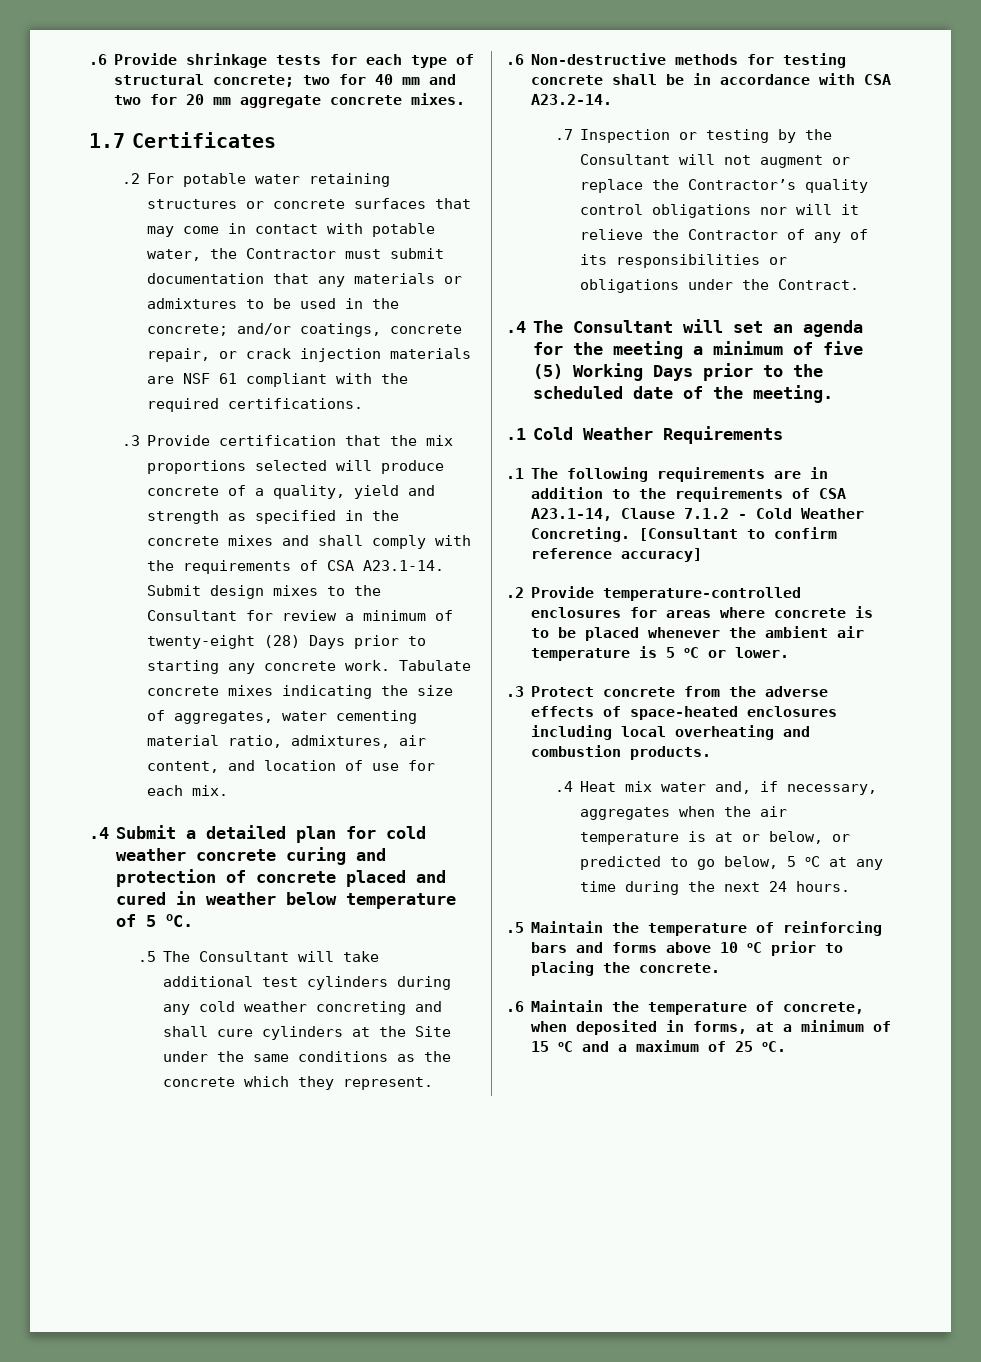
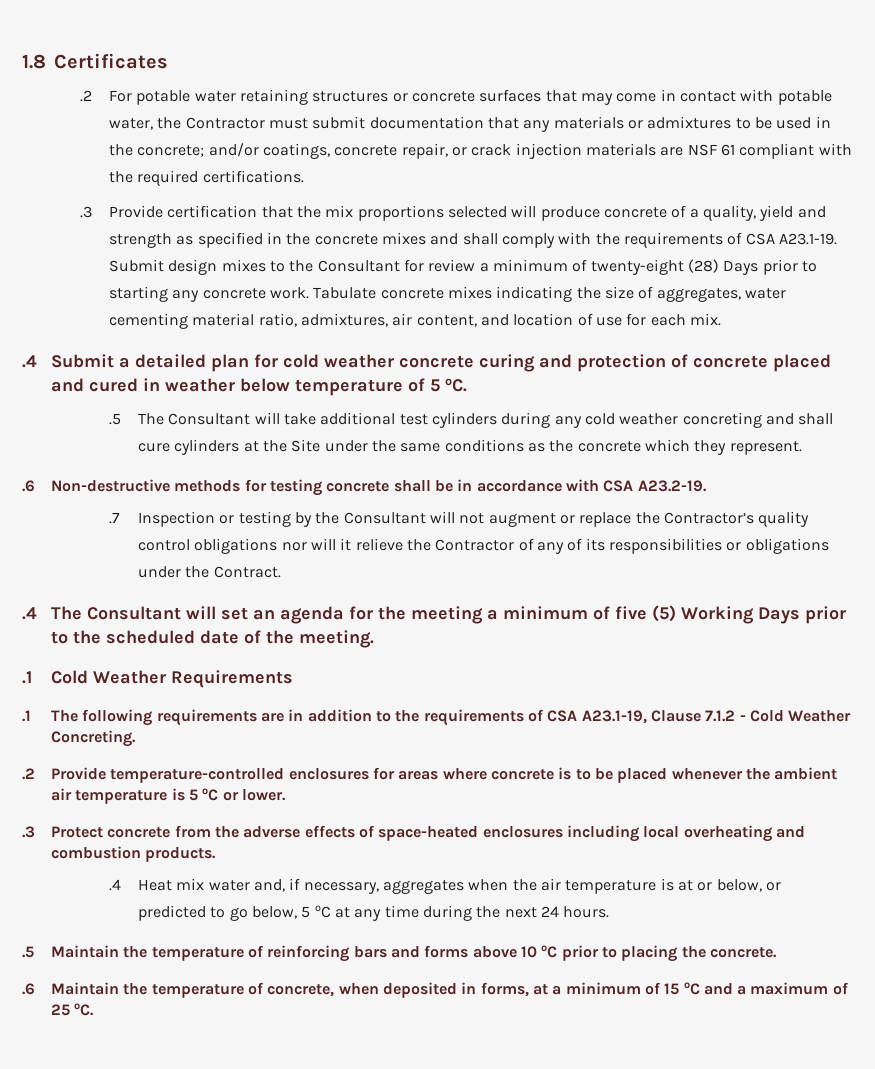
- .6 Provide shrinkage tests for each type of structural concrete; two for 40 mm and two for 20 mm aggregate concrete mixes.
- 1.7 Certificates
+ 1.8 Certificates
- .3 Provide certification that the mix proportions selected will produce concrete of a quality, yield and strength as specified in the concrete mixes and shall comply with the requirements of CSA A23.1-14. Submit design mixes to the Consultant for review a minimum of twenty-eight (28) Days prior to starting any concrete work.
+ .3 Provide certification that the mix proportions selected will produce concrete of a quality, yield and strength as specified in the concrete mixes and shall comply with the requirements of CSA A23.1-19. Submit design mixes to the Consultant for review a minimum of twenty-eight (28) Days prior to starting any concrete work.
- .6 Non-destructive methods for testing concrete shall be in accordance with CSA A23.2-14.
+ .6 Non-destructive methods for testing concrete shall be in accordance with CSA A23.2-19.
- .1 The following requirements are in addition to the requirements of CSA A23.1-14, Clause 7.1.2 - Cold Weather Concreting. [Consultant to confirm reference accuracy]
+ .1 The following requirements are in addition to the requirements of CSA A23.1-19, Clause 7.1.2 - Cold Weather Concreting.

